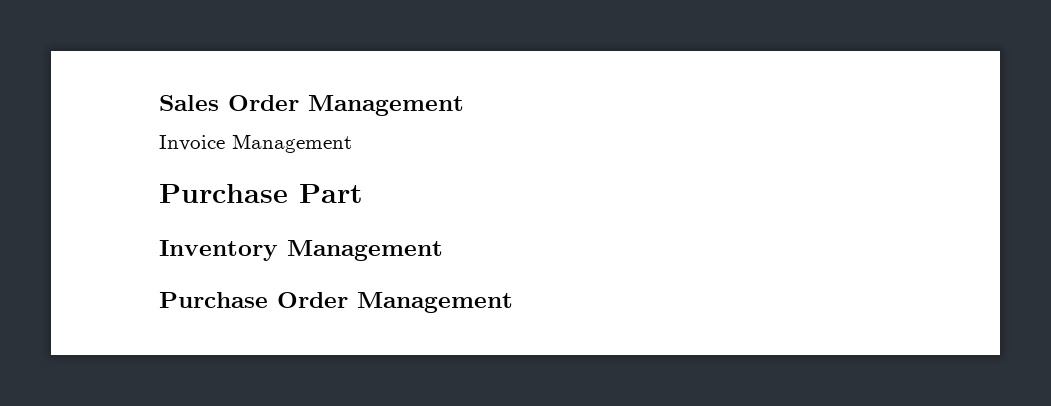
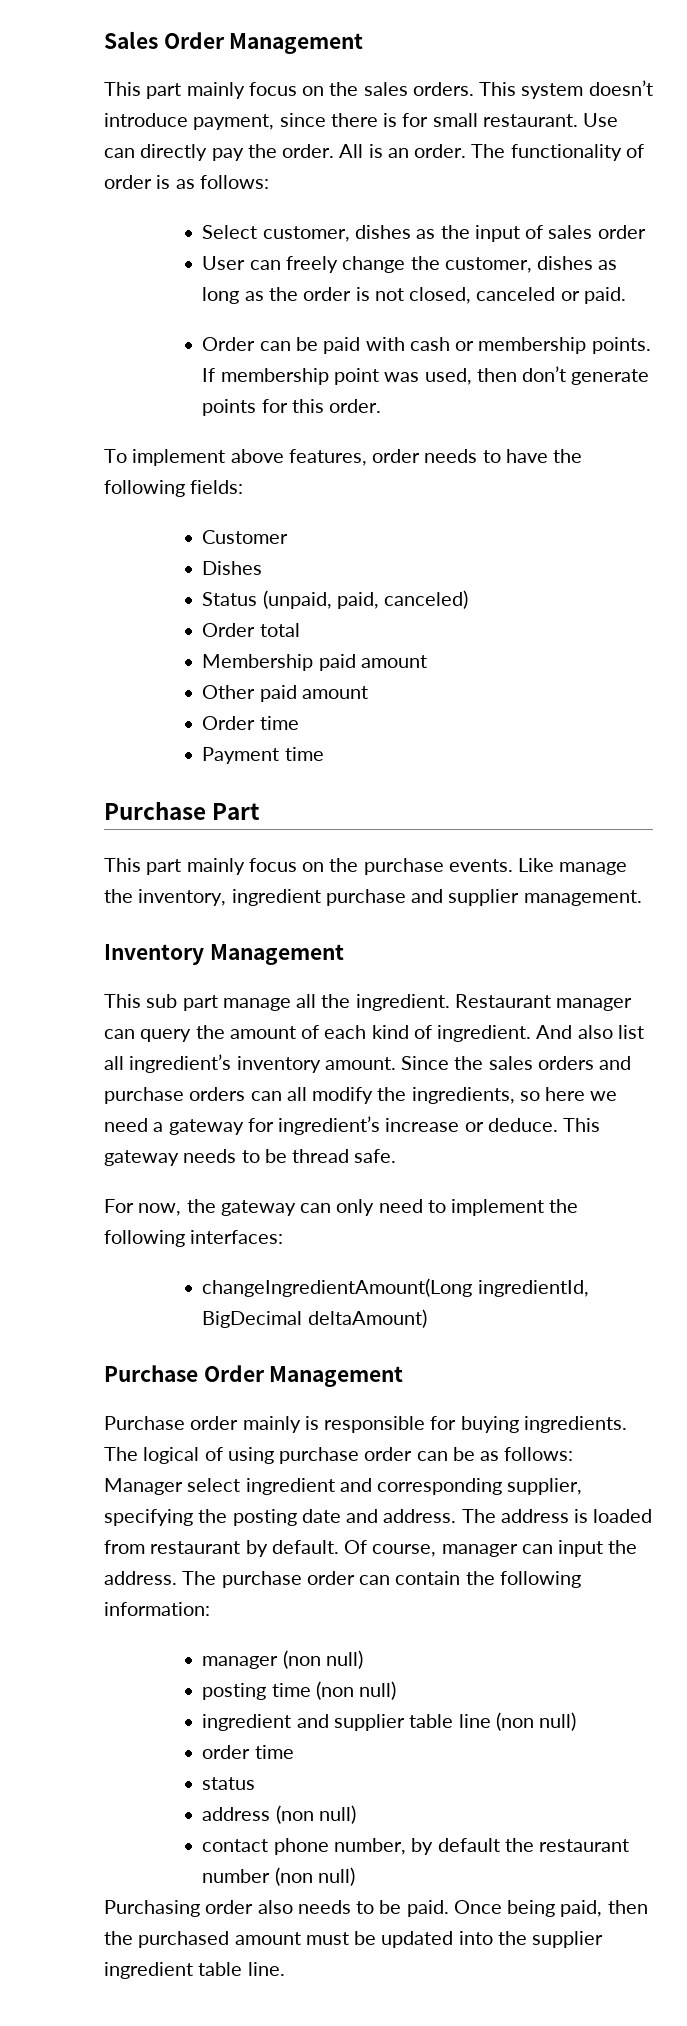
- Invoice Management
+ This part mainly focus on the sales orders. This system doesn’t introduce payment, since there is for small restaurant. Use can directly pay the order. All is an order. The functionality of order is as follows:
+ Select customer, dishes as the input of sales order
+ User can freely change the customer, dishes as long as the order is not closed, canceled or paid.
+ Order can be paid with cash or membership points. If membership point was used, then don’t generate points for this order.
+ To implement above features, order needs to have the following fields:
+ Customer
+ Dishes
+ Status (unpaid, paid, canceled)
+ Order total
+ Membership paid amount
+ Other paid amount
+ Order time
+ Payment time
  Purchase Part
+ This part mainly focus on the purchase events. Like manage the inventory, ingredient purchase and supplier management.
  Inventory Management
+ This sub part manage all the ingredient. Restaurant manager can query the amount of each kind of ingredient. And also list all ingredient’s inventory amount. Since the sales orders and purchase orders can all modify the ingredients, so here we need a gateway for ingredient’s increase or deduce. This gateway needs to be thread safe.
+ For now, the gateway can only need to implement the following interfaces:
+ changeIngredientAmount(Long ingredientId, BigDecimal deltaAmount)
  Purchase Order Management
+ Purchase order mainly is responsible for buying ingredients. The logical of using purchase order can be as follows: Manager select ingredient and corresponding supplier, specifying the posting date and address. The address is loaded from restaurant by default. Of course, manager can input the address. The purchase order can contain the following information:
+ manager (non null)
+ posting time (non null)
+ ingredient and supplier table line (non null)
+ order time
+ status
+ address (non null)
+ contact phone number, by default the restaurant number (non null)
+ Purchasing order also needs to be paid. Once being paid, then the purchased amount must be updated into the supplier ingredient table line.

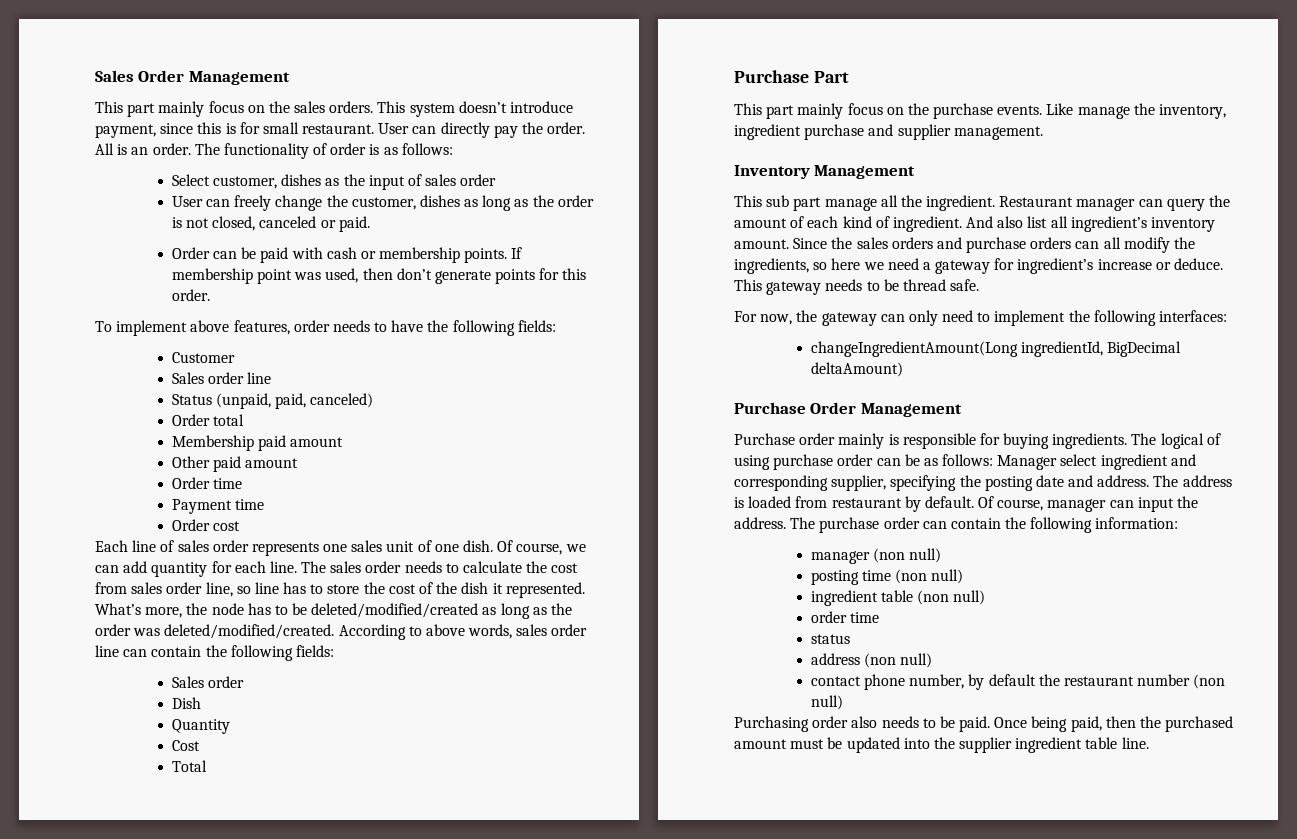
- This system doesn’t introduce payment, since there is for small restaurant.
+ This system doesn’t introduce payment, since this is for small restaurant.
- Use can directly pay the order.
+ User can directly pay the order.
- Dishes
+ Sales order line
+ Order cost
+ Each line of sales order represents one sales unit of one dish. Of course, we can add quantity for each line. The sales order needs to calculate the cost from sales order line, so line has to store the cost of the dish it represented. What’s more, the node has to be deleted/modified/created as long as the order was deleted/modified/created. According to above words, sales order line can contain the following fields:
+ Sales order
+ Dish
+ Quantity
+ Cost
+ Total
- ingredient and supplier table line (non null)
+ ingredient table (non null)

